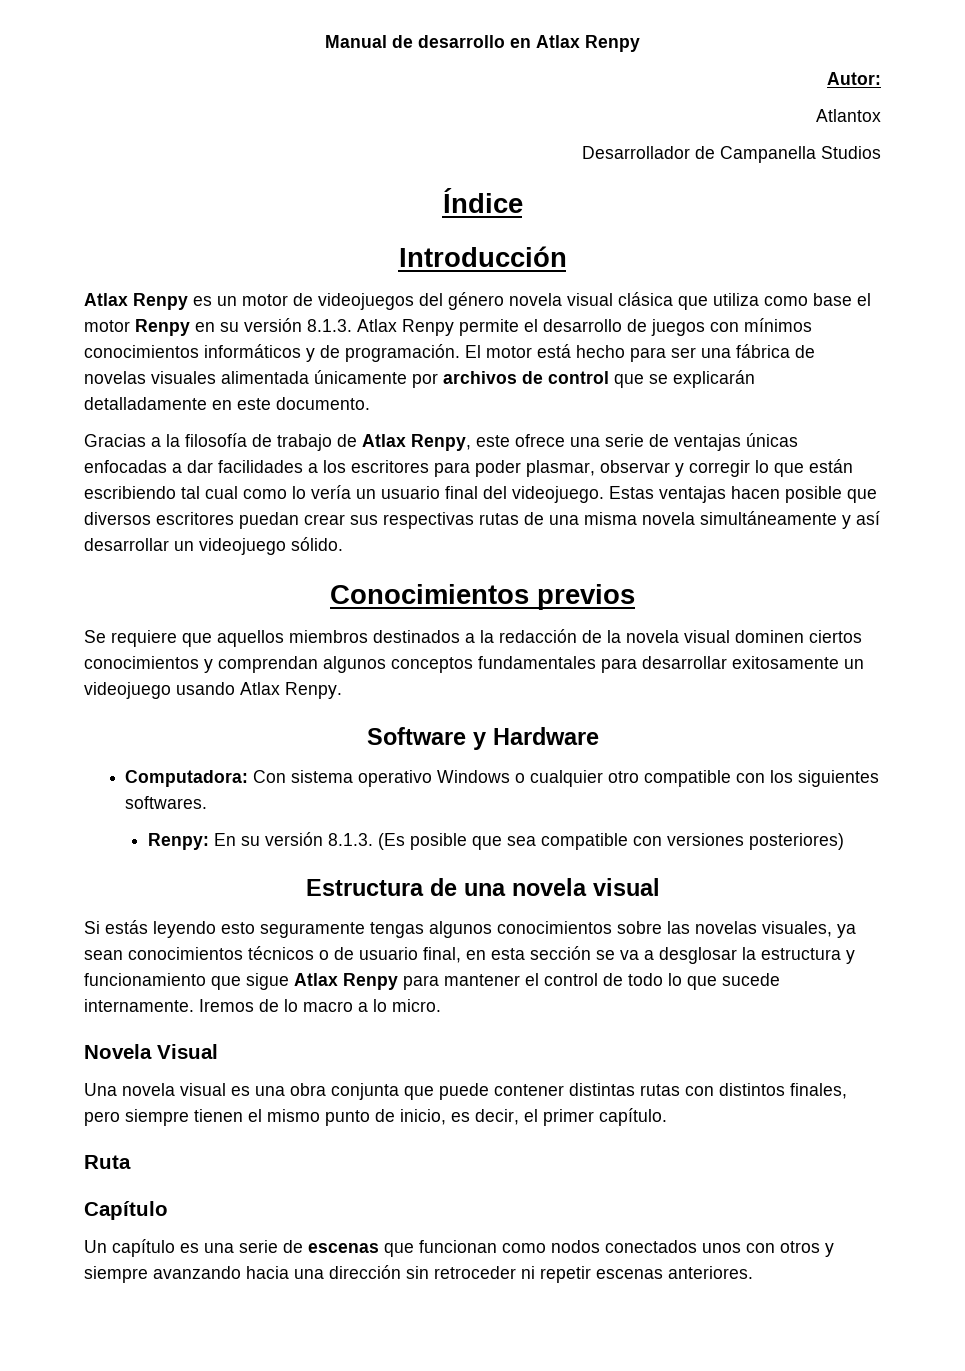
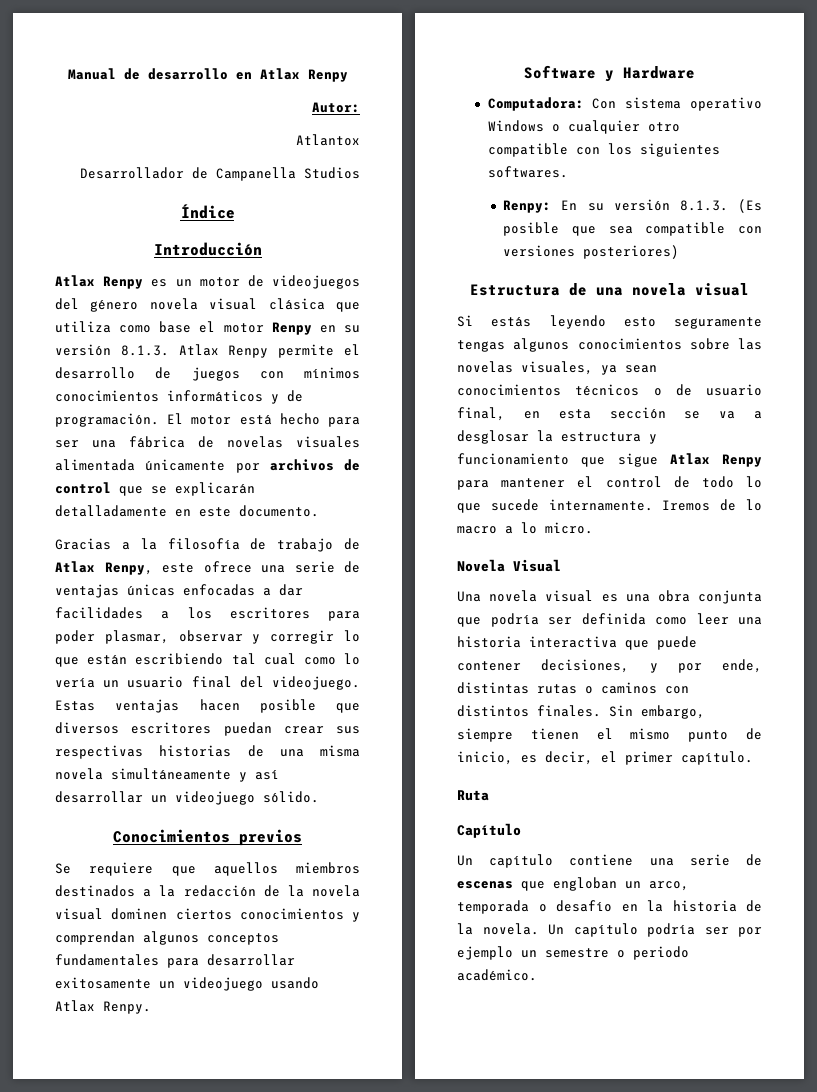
- Estas ventajas hacen posible que diversos escritores puedan crear sus respectivas rutas de una misma novela simultáneamente y así desarrollar un videojuego sólido.
+ Estas ventajas hacen posible que diversos escritores puedan crear sus respectivas historias de una misma novela simultáneamente y así desarrollar un videojuego sólido.
- Una novela visual es una obra conjunta que puede contener distintas rutas con distintos finales, pero siempre tienen el mismo punto de inicio, es decir, el primer capítulo.
+ Una novela visual es una obra conjunta que podría ser definida como leer una historia interactiva que puede contener decisiones, y por ende, distintas rutas o caminos con distintos finales. Sin embargo, siempre tienen el mismo punto de inicio, es decir, el primer capítulo.
- Un capítulo es una serie de escenas que funcionan como nodos conectados unos con otros y siempre avanzando hacia una dirección sin retroceder ni repetir escenas anteriores.
+ Un capítulo contiene una serie de escenas que engloban un arco, temporada o desafío en la historia de la novela. Un capítulo podría ser por ejemplo un semestre o periodo académico.

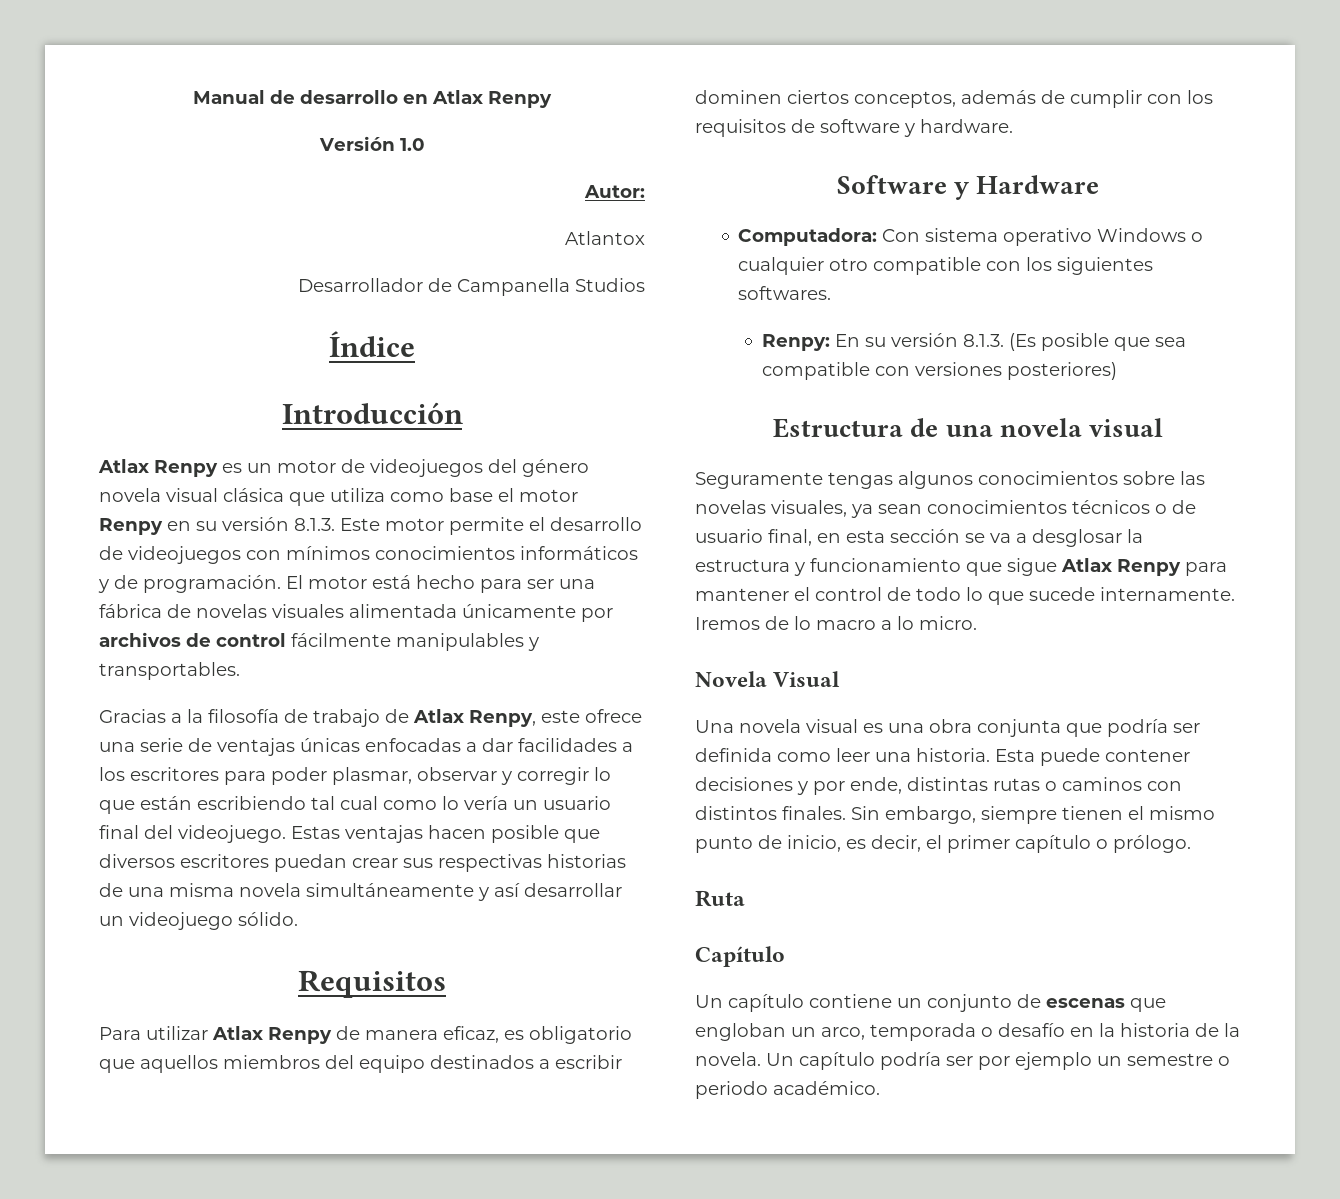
+ Versión 1.0
- Atlax Renpy es un motor de videojuegos del género novela visual clásica que utiliza como base el motor Renpy en su versión 8.1.3. Atlax Renpy permite el desarrollo de juegos con mínimos conocimientos informáticos y de programación.
+ Atlax Renpy es un motor de videojuegos del género novela visual clásica que utiliza como base el motor Renpy en su versión 8.1.3. Este motor permite el desarrollo de videojuegos con mínimos conocimientos informáticos y de programación.
- El motor está hecho para ser una fábrica de novelas visuales alimentada únicamente por archivos de control que se explicarán detalladamente en este documento.
+ El motor está hecho para ser una fábrica de novelas visuales alimentada únicamente por archivos de control fácilmente manipulables y transportables.
- Conocimientos previos
- Se requiere que aquellos miembros destinados a la redacción de la novela visual dominen ciertos conocimientos y comprendan algunos conceptos fundamentales para desarrollar exitosamente un videojuego usando Atlax Renpy.
+ Requisitos
+ Para utilizar Atlax Renpy de manera eficaz, es obligatorio que aquellos miembros del equipo destinados a escribir dominen ciertos conceptos, además de cumplir con los requisitos de software y hardware.
- Si estás leyendo esto seguramente tengas algunos conocimientos sobre las novelas visuales, ya sean conocimientos técnicos o de usuario final, en esta sección se va a desglosar la estructura y funcionamiento que sigue Atlax Renpy para mantener el control de todo lo que sucede internamente.
+ Seguramente tengas algunos conocimientos sobre las novelas visuales, ya sean conocimientos técnicos o de usuario final, en esta sección se va a desglosar la estructura y funcionamiento que sigue Atlax Renpy para mantener el control de todo lo que sucede internamente.
- Una novela visual es una obra conjunta que podría ser definida como leer una historia interactiva que puede contener decisiones, y por ende, distintas rutas o caminos con distintos finales.
+ Una novela visual es una obra conjunta que podría ser definida como leer una historia. Esta puede contener decisiones y por ende, distintas rutas o caminos con distintos finales.
- Sin embargo, siempre tienen el mismo punto de inicio, es decir, el primer capítulo.
+ Sin embargo, siempre tienen el mismo punto de inicio, es decir, el primer capítulo o prólogo.
- Un capítulo contiene una serie de escenas que engloban un arco, temporada o desafío en la historia de la novela.
+ Un capítulo contiene un conjunto de escenas que engloban un arco, temporada o desafío en la historia de la novela.

